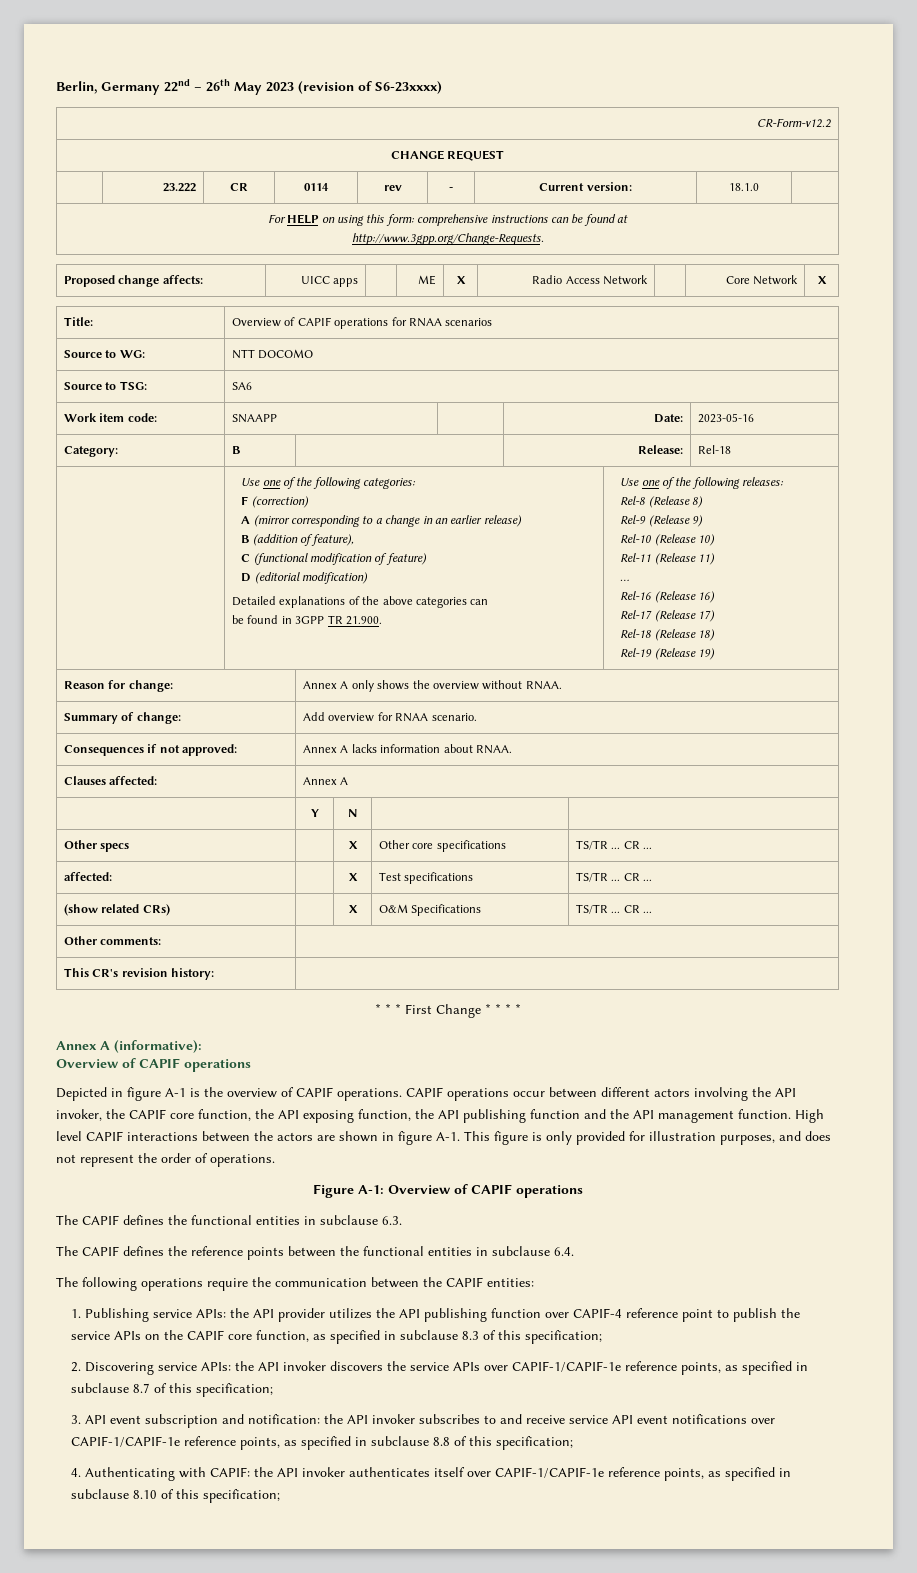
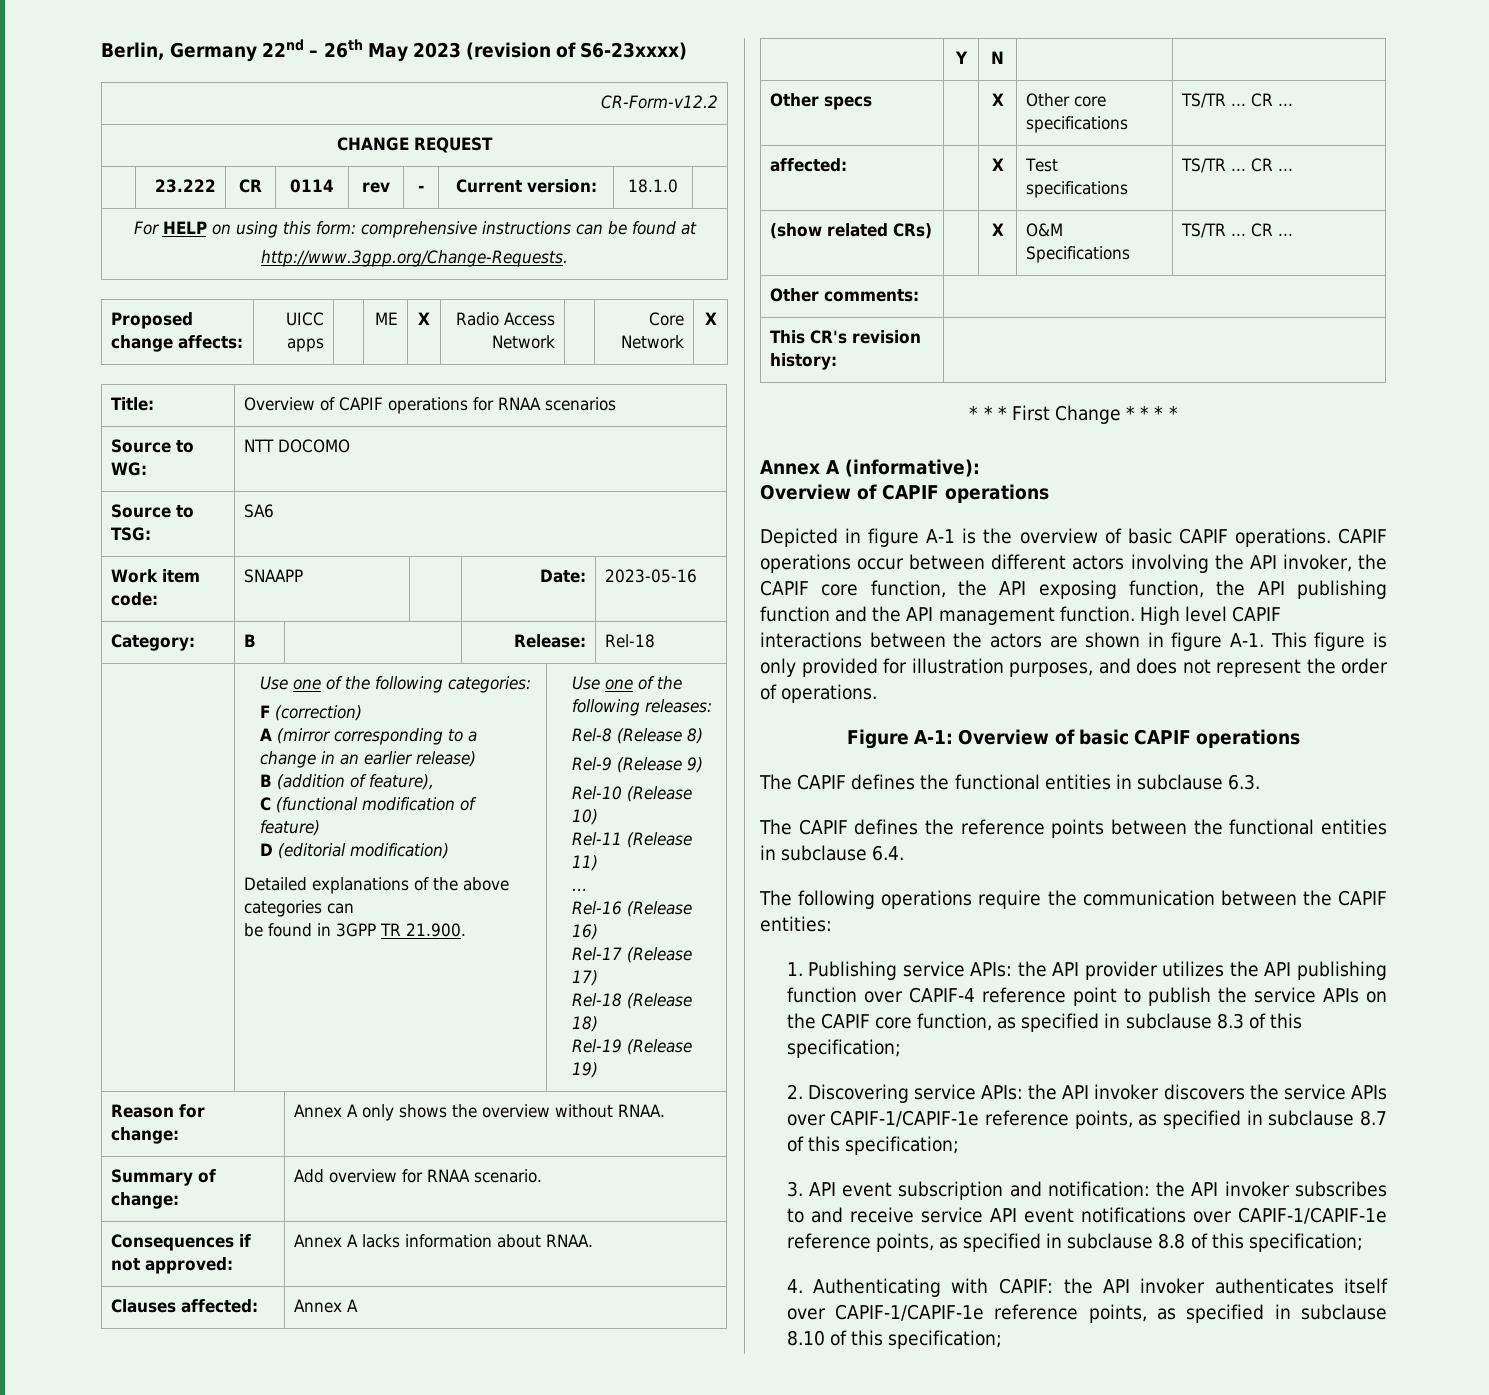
- Depicted in figure A-1 is the overview of CAPIF operations.
+ Depicted in figure A-1 is the overview of basic CAPIF operations.
- Figure A-1: Overview of CAPIF operations
+ Figure A-1: Overview of basic CAPIF operations

